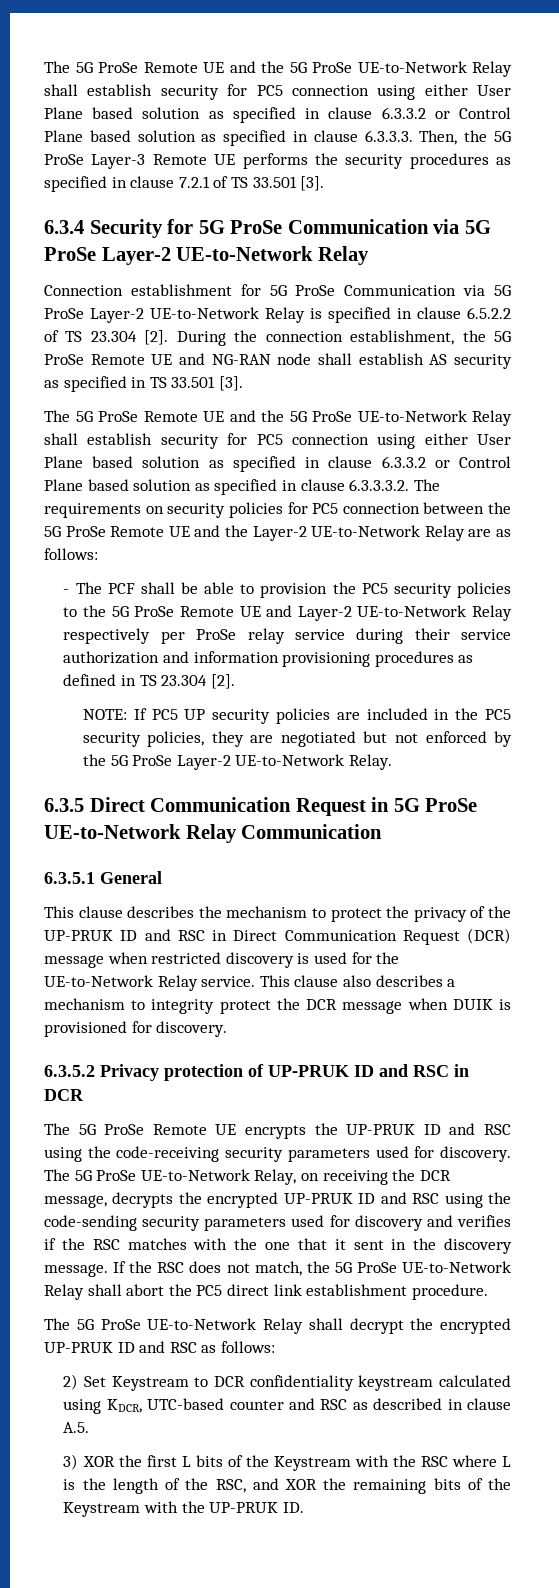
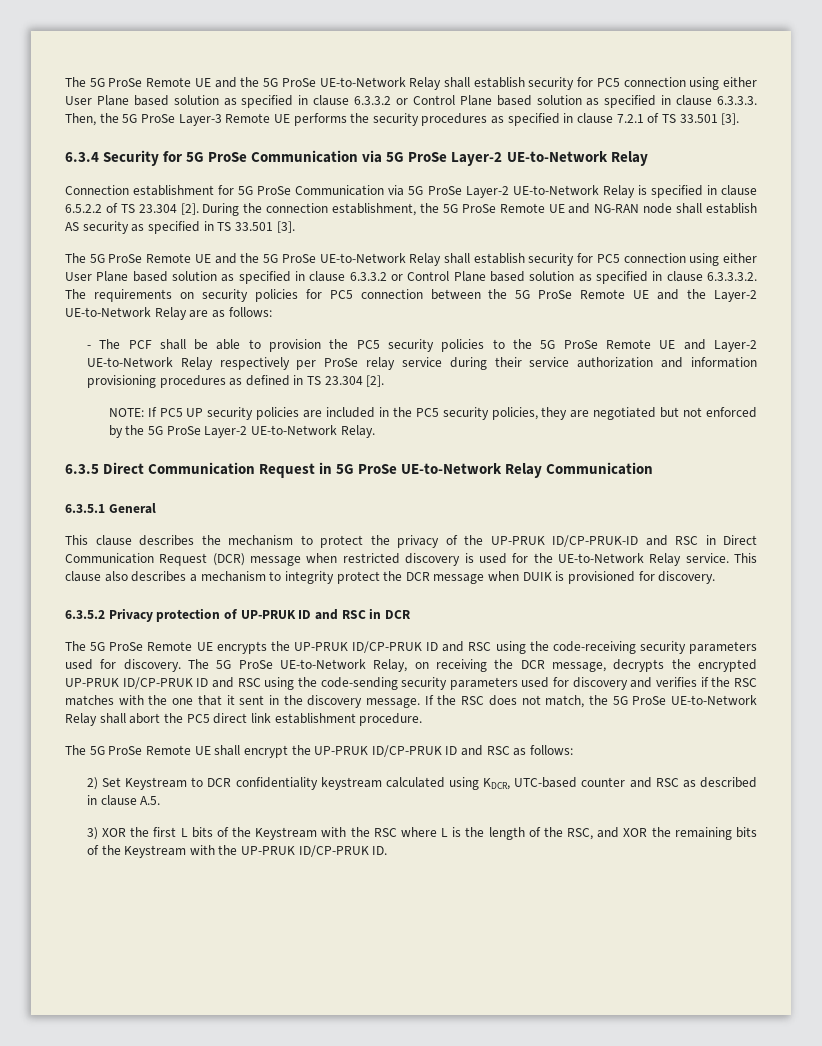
- This clause describes the mechanism to protect the privacy of the UP-PRUK ID and RSC in Direct Communication Request (DCR) message when restricted discovery is used for the UE-to-Network Relay service.
+ This clause describes the mechanism to protect the privacy of the UP-PRUK ID/CP-PRUK-ID and RSC in Direct Communication Request (DCR) message when restricted discovery is used for the UE-to-Network Relay service.
- The 5G ProSe Remote UE encrypts the UP-PRUK ID and RSC using the code-receiving security parameters used for discovery.
+ The 5G ProSe Remote UE encrypts the UP-PRUK ID/CP-PRUK ID and RSC using the code-receiving security parameters used for discovery.
- The 5G ProSe UE-to-Network Relay, on receiving the DCR message, decrypts the encrypted UP-PRUK ID and RSC using the code-sending security parameters used for discovery and verifies if the RSC matches with the one that it sent in the discovery message.
+ The 5G ProSe UE-to-Network Relay, on receiving the DCR message, decrypts the encrypted UP-PRUK ID/CP-PRUK ID and RSC using the code-sending security parameters used for discovery and verifies if the RSC matches with the one that it sent in the discovery message.
- The 5G ProSe UE-to-Network Relay shall decrypt the encrypted UP-PRUK ID and RSC as follows:
+ The 5G ProSe Remote UE shall encrypt the UP-PRUK ID/CP-PRUK ID and RSC as follows:
- 3) XOR the first L bits of the Keystream with the RSC where L is the length of the RSC, and XOR the remaining bits of the Keystream with the UP-PRUK ID.
+ 3) XOR the first L bits of the Keystream with the RSC where L is the length of the RSC, and XOR the remaining bits of the Keystream with the UP-PRUK ID/CP-PRUK ID.

